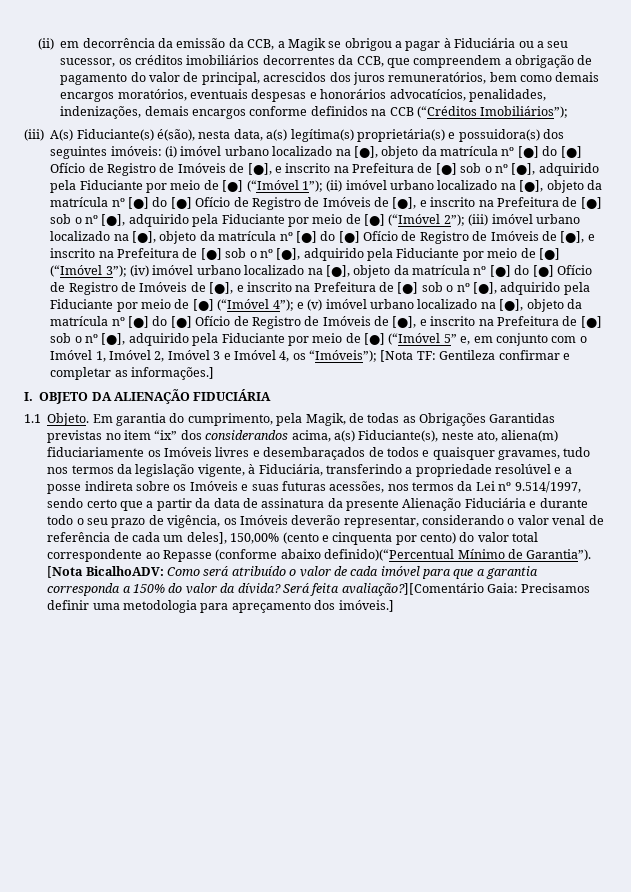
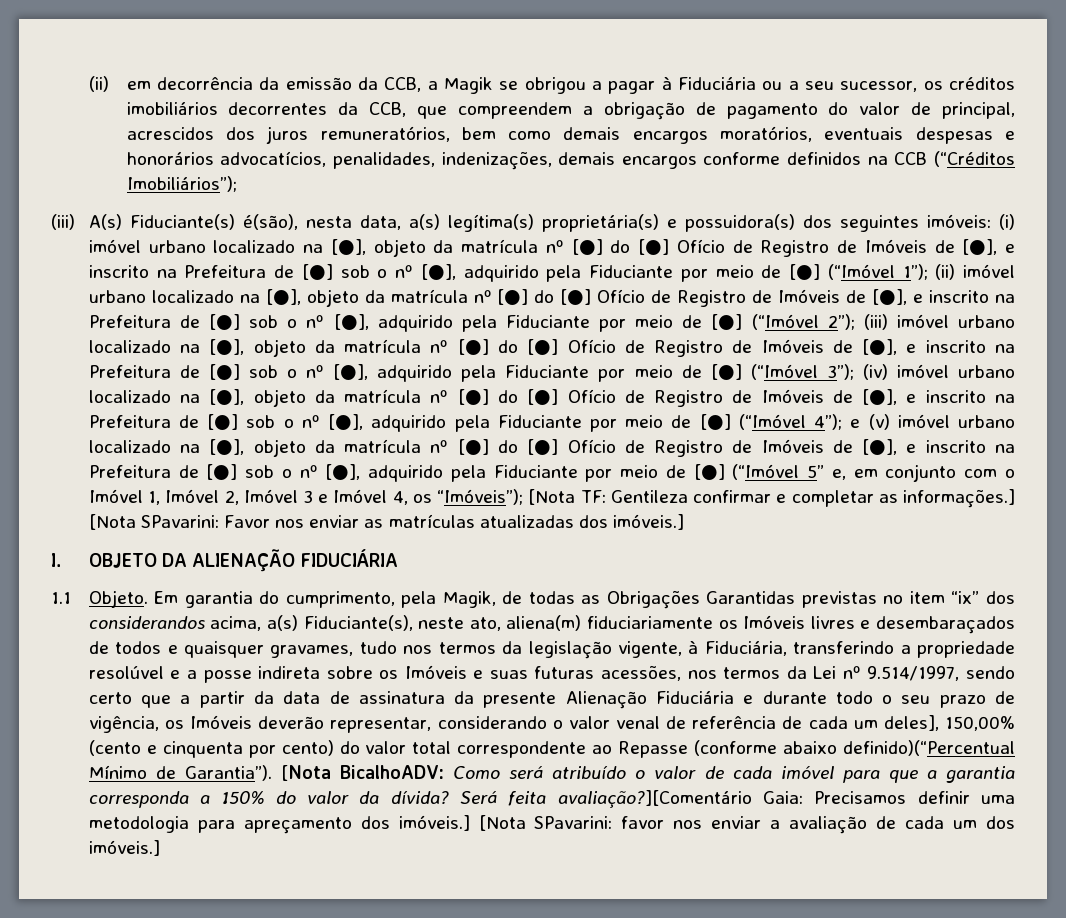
+ [Nota SPavarini: Favor nos enviar as matrículas atualizadas dos imóveis.]
+ [Nota SPavarini: favor nos enviar a avaliação de cada um dos imóveis.]

